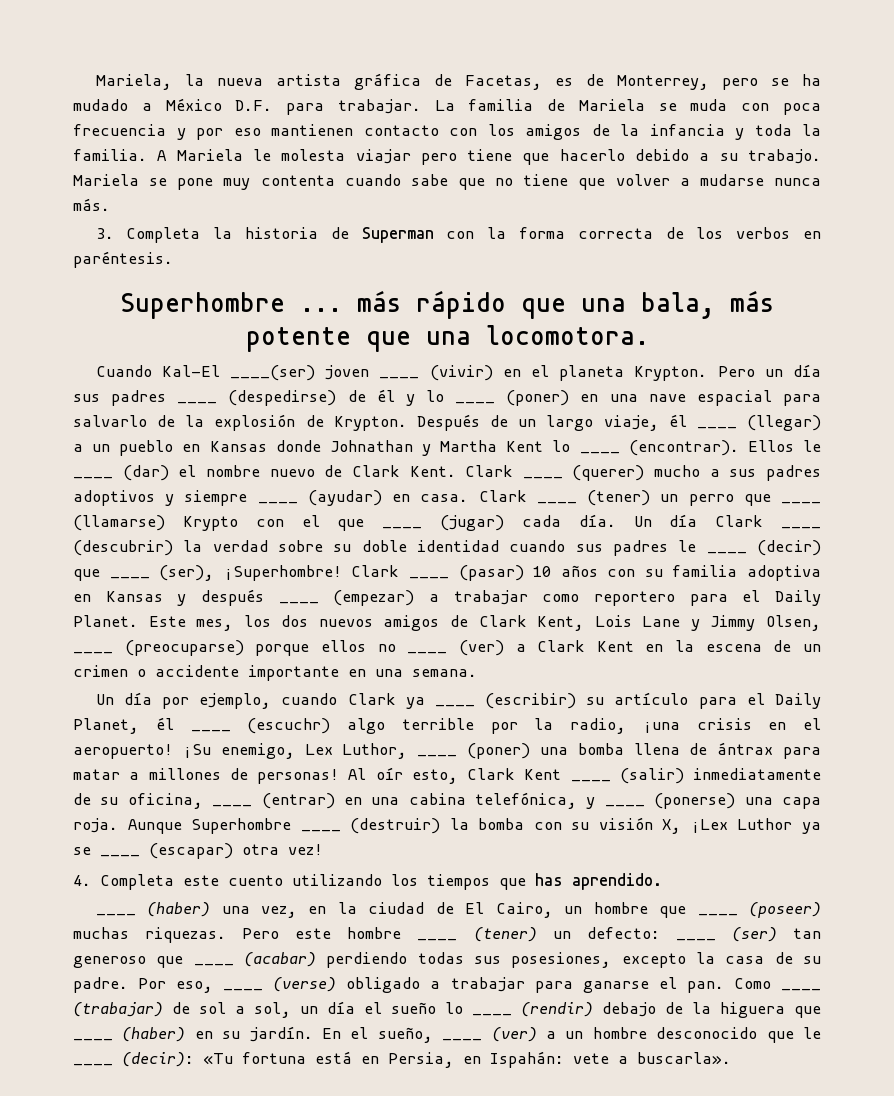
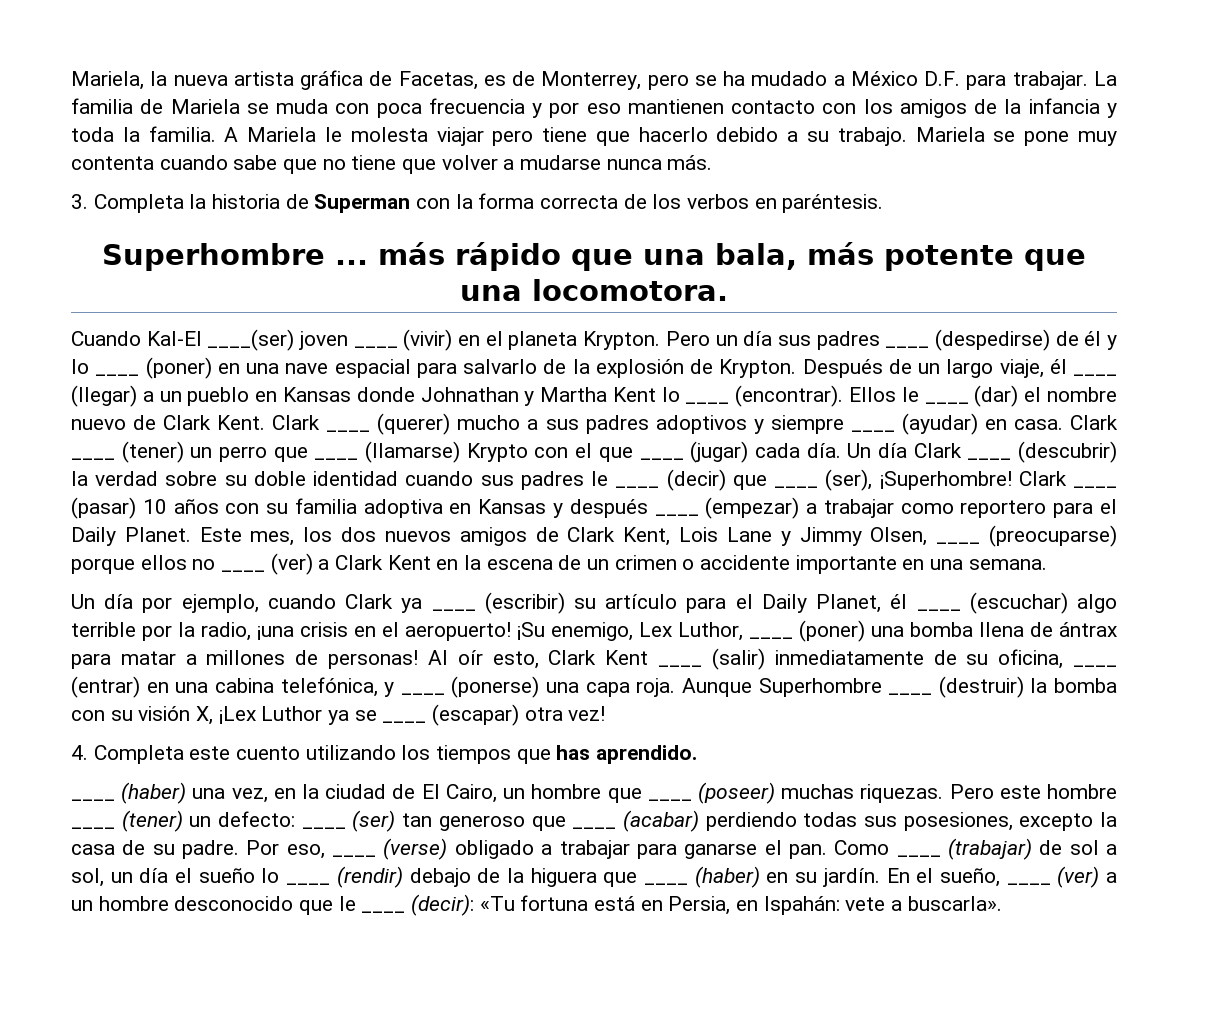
- Un día por ejemplo, cuando Clark ya ____ (escribir) su artículo para el Daily Planet, él ____ (escuchr) algo terrible por la radio, ¡una crisis en el aeropuerto!
+ Un día por ejemplo, cuando Clark ya ____ (escribir) su artículo para el Daily Planet, él ____ (escuchar) algo terrible por la radio, ¡una crisis en el aeropuerto!

